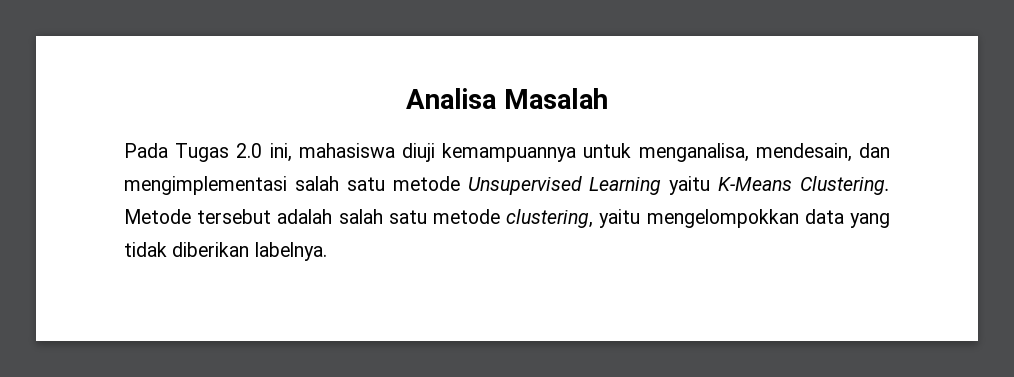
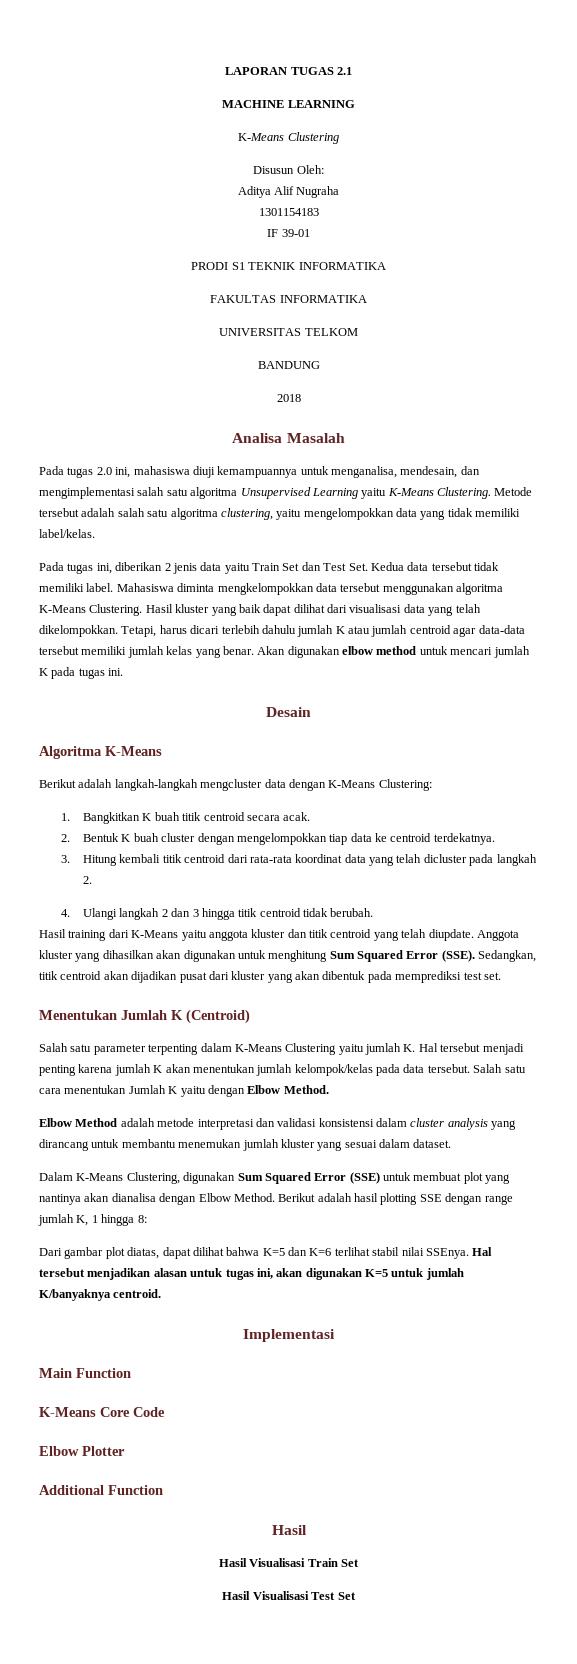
+ LAPORAN TUGAS 2.1
+ MACHINE LEARNING
+ K-Means Clustering
+ Disusun Oleh:
+ Aditya Alif Nugraha
+ 1301154183
+ IF 39-01
+ PRODI S1 TEKNIK INFORMATIKA
+ FAKULTAS INFORMATIKA
+ UNIVERSITAS TELKOM
+ BANDUNG
+ 2018
- Pada Tugas 2.0 ini, mahasiswa diuji kemampuannya untuk menganalisa, mendesain, dan mengimplementasi salah satu metode Unsupervised Learning yaitu K-Means Clustering.
+ Pada tugas 2.0 ini, mahasiswa diuji kemampuannya untuk menganalisa, mendesain, dan mengimplementasi salah satu algoritma Unsupervised Learning yaitu K-Means Clustering.
- Metode tersebut adalah salah satu metode clustering, yaitu mengelompokkan data yang tidak diberikan labelnya.
+ Metode tersebut adalah salah satu algoritma clustering, yaitu mengelompokkan data yang tidak memiliki label/kelas.
+ Pada tugas ini, diberikan 2 jenis data yaitu Train Set dan Test Set. Kedua data tersebut tidak memiliki label. Mahasiswa diminta mengkelompokkan data tersebut menggunakan algoritma K-Means Clustering. Hasil kluster yang baik dapat dilihat dari visualisasi data yang telah dikelompokkan. Tetapi, harus dicari terlebih dahulu jumlah K atau jumlah centroid agar data-data tersebut memiliki jumlah kelas yang benar. Akan digunakan elbow method untuk mencari jumlah K pada tugas ini.
+ Desain
+ Algoritma K-Means
+ Berikut adalah langkah-langkah mengcluster data dengan K-Means Clustering:
+ 1. Bangkitkan K buah titik centroid secara acak.
+ 2. Bentuk K buah cluster dengan mengelompokkan tiap data ke centroid terdekatnya.
+ 3. Hitung kembali titik centroid dari rata-rata koordinat data yang telah dicluster pada langkah 2.
+ 4. Ulangi langkah 2 dan 3 hingga titik centroid tidak berubah.
+ Hasil training dari K-Means yaitu anggota kluster dan titik centroid yang telah diupdate. Anggota kluster yang dihasilkan akan digunakan untuk menghitung Sum Squared Error (SSE). Sedangkan, titik centroid akan dijadikan pusat dari kluster yang akan dibentuk pada memprediksi test set.
+ Menentukan Jumlah K (Centroid)
+ Salah satu parameter terpenting dalam K-Means Clustering yaitu jumlah K. Hal tersebut menjadi penting karena jumlah K akan menentukan jumlah kelompok/kelas pada data tersebut. Salah satu cara menentukan Jumlah K yaitu dengan Elbow Method.
+ Elbow Method adalah metode interpretasi dan validasi konsistensi dalam cluster analysis yang dirancang untuk membantu menemukan jumlah kluster yang sesuai dalam dataset.
+ Dalam K-Means Clustering, digunakan Sum Squared Error (SSE) untuk membuat plot yang nantinya akan dianalisa dengan Elbow Method. Berikut adalah hasil plotting SSE dengan range jumlah K, 1 hingga 8:
+ Dari gambar plot diatas, dapat dilihat bahwa K=5 dan K=6 terlihat stabil nilai SSEnya. Hal tersebut menjadikan alasan untuk tugas ini, akan digunakan K=5 untuk jumlah K/banyaknya centroid.
+ Implementasi
+ Main Function
+ K-Means Core Code
+ Elbow Plotter
+ Additional Function
+ Hasil
+ Hasil Visualisasi Train Set
+ Hasil Visualisasi Test Set

